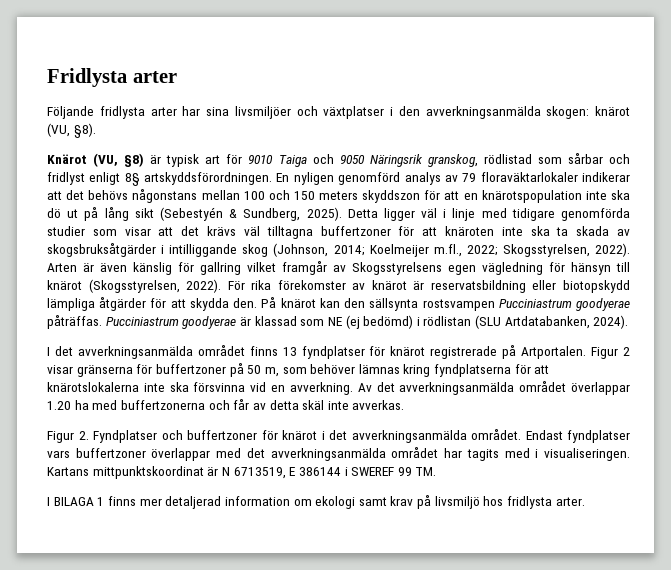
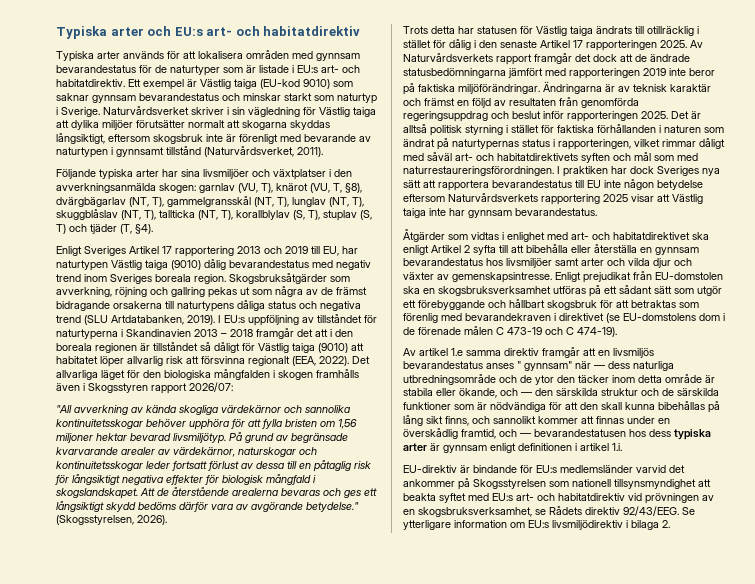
- Fridlysta arter
+ Typiska arter och EU:s art- och habitatdirektiv
+ Typiska arter används för att lokalisera områden med gynnsam bevarandestatus för de naturtyper som är listade i EU:s art- och habitatdirektiv. Ett exempel är Västlig taiga (EU-kod 9010) som saknar gynnsam bevarandestatus och minskar starkt som naturtyp i Sverige. Naturvårdsverket skriver i sin vägledning för Västlig taiga att dylika miljöer förutsätter normalt att skogarna skyddas långsiktigt, eftersom skogsbruk inte är förenligt med bevarande av naturtypen i gynnsamt tillstånd (Naturvårdsverket, 2011).
- Följande fridlysta arter har sina livsmiljöer och växtplatser i den avverkningsanmälda skogen: knärot (VU, §8).
- Knärot (VU, §8) är typisk art för 9010 Taiga och 9050 Näringsrik granskog, rödlistad som sårbar och fridlyst enligt 8§ artskyddsförordningen. En nyligen genomförd analys av 79 floraväktarlokaler indikerar att det behövs någonstans mellan 100 och 150 meters skyddszon för att en knärotspopulation inte ska dö ut på lång sikt (Sebestyén & Sundberg, 2025). Detta ligger väl i linje med tidigare genomförda studier som visar att det krävs väl tilltagna buffertzoner för att knäroten inte ska ta skada av skogsbruksåtgärder i intilliggande skog (Johnson, 2014; Koelmeijer m.fl., 2022; Skogsstyrelsen, 2022). Arten är även känslig för gallring vilket framgår av Skogsstyrelsens egen vägledning för hänsyn till knärot (Skogsstyrelsen, 2022). För rika förekomster av knärot är reservatsbildning eller biotopskydd lämpliga åtgärder för att skydda den. På knärot kan den sällsynta rostsvampen Pucciniastrum goodyerae påträffas. Pucciniastrum goodyerae är klassad som NE (ej bedömd) i rödlistan (SLU Artdatabanken, 2024).
- I det avverkningsanmälda området finns 13 fyndplatser för knärot registrerade på Artportalen. Figur 2 visar gränserna för buffertzoner på 50 m, som behöver lämnas kring fyndplatserna för att knärotslokalerna inte ska försvinna vid en avverkning. Av det avverkningsanmälda området överlappar 1.20 ha med buffertzonerna och får av detta skäl inte avverkas.
- Figur 2. Fyndplatser och buffertzoner för knärot i det avverkningsanmälda området. Endast fyndplatser vars buffertzoner överlappar med det avverkningsanmälda området har tagits med i visualiseringen. Kartans mittpunktskoordinat är N 6713519, E 386144 i SWEREF 99 TM.
- I BILAGA 1 finns mer detaljerad information om ekologi samt krav på livsmiljö hos fridlysta arter.
+ Följande typiska arter har sina livsmiljöer och växtplatser i den avverkningsanmälda skogen: garnlav (VU, T), knärot (VU, T, §8), dvärgbägarlav (NT, T), gammelgransskål (NT, T), lunglav (NT, T), skuggblåslav (NT, T), tallticka (NT, T), korallblylav (S, T), stuplav (S, T) och tjäder (T, §4).
+ Enligt Sveriges Artikel 17 rapportering 2013 och 2019 till EU, har naturtypen Västlig taiga (9010) dålig bevarandestatus med negativ trend inom Sveriges boreala region. Skogsbruksåtgärder som avverkning, röjning och gallring pekas ut som några av de främst bidragande orsakerna till naturtypens dåliga status och negativa trend (SLU Artdatabanken, 2019). I EU:s uppföljning av tillståndet för naturtyperna i Skandinavien 2013 – 2018 framgår det att i den boreala regionen är tillståndet så dåligt för Västlig taiga (9010) att habitatet löper allvarlig risk att försvinna regionalt (EEA, 2022). Det allvarliga läget för den biologiska mångfalden i skogen framhålls även i Skogsstyren rapport 2026/07:
+ "All avverkning av kända skogliga värdekärnor och sannolika kontinuitetsskogar behöver upphöra för att fylla bristen om 1,56 miljoner hektar bevarad livsmiljötyp. På grund av begränsade kvarvarande arealer av värdekärnor, naturskogar och kontinuitetsskogar leder fortsatt förlust av dessa till en påtaglig risk för långsiktigt negativa effekter för biologisk mångfald i skogslandskapet. Att de återstående arealerna bevaras och ges ett långsiktigt skydd bedöms därför vara av avgörande betydelse." (Skogsstyrelsen, 2026).
+ Trots detta har statusen för Västlig taiga ändrats till otillräcklig i stället för dålig i den senaste Artikel 17 rapporteringen 2025. Av Naturvårdsverkets rapport framgår det dock att de ändrade statusbedömningarna jämfört med rapporteringen 2019 inte beror på faktiska miljöförändringar. Ändringarna är av teknisk karaktär och främst en följd av resultaten från genomförda regeringsuppdrag och beslut inför rapporteringen 2025. Det är alltså politisk styrning i stället för faktiska förhållanden i naturen som ändrat på naturtypernas status i rapporteringen, vilket rimmar dåligt med såväl art- och habitatdirektivets syften och mål som med naturrestaureringsförordningen. I praktiken har dock Sveriges nya sätt att rapportera bevarandestatus till EU inte någon betydelse eftersom Naturvårdsverkets rapportering 2025 visar att Västlig taiga inte har gynnsam bevarandestatus.
+ Åtgärder som vidtas i enlighet med art- och habitatdirektivet ska enligt Artikel 2 syfta till att bibehålla eller återställa en gynnsam bevarandestatus hos livsmiljöer samt arter och vilda djur och växter av gemenskapsintresse. Enligt prejudikat från EU-domstolen ska en skogsbruksverksamhet utföras på ett sådant sätt som utgör ett förebyggande och hållbart skogsbruk för att betraktas som förenlig med bevarandekraven i direktivet (se EU-domstolens dom i de förenade målen C 473-19 och C 474-19).
+ Av artikel 1.e samma direktiv framgår att en livsmiljös bevarandestatus anses " gynnsam" när — dess naturliga utbredningsområde och de ytor den täcker inom detta område är stabila eller ökande, och — den särskilda struktur och de särskilda funktioner som är nödvändiga för att den skall kunna bibehållas på lång sikt finns, och sannolikt kommer att finnas under en överskådlig framtid, och — bevarandestatusen hos dess typiska arter är gynnsam enligt definitionen i artikel 1.i.
+ EU-direktiv är bindande för EU:s medlemsländer varvid det ankommer på Skogsstyrelsen som nationell tillsynsmyndighet att beakta syftet med EU:s art- och habitatdirektiv vid prövningen av en skogsbruksverksamhet, se Rådets direktiv 92/43/EEG. Se ytterligare information om EU:s livsmiljödirektiv i bilaga 2.

